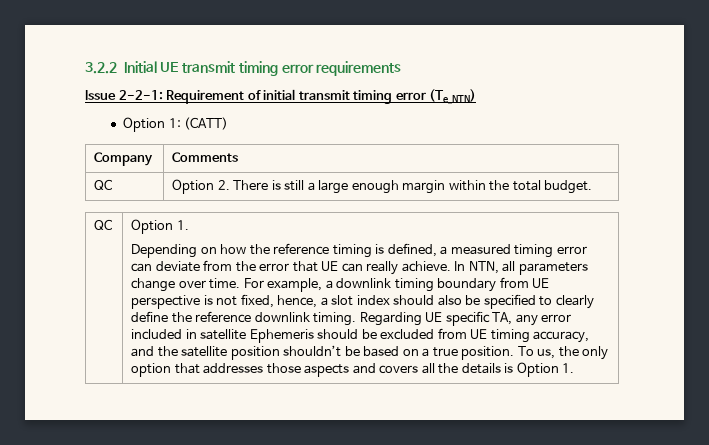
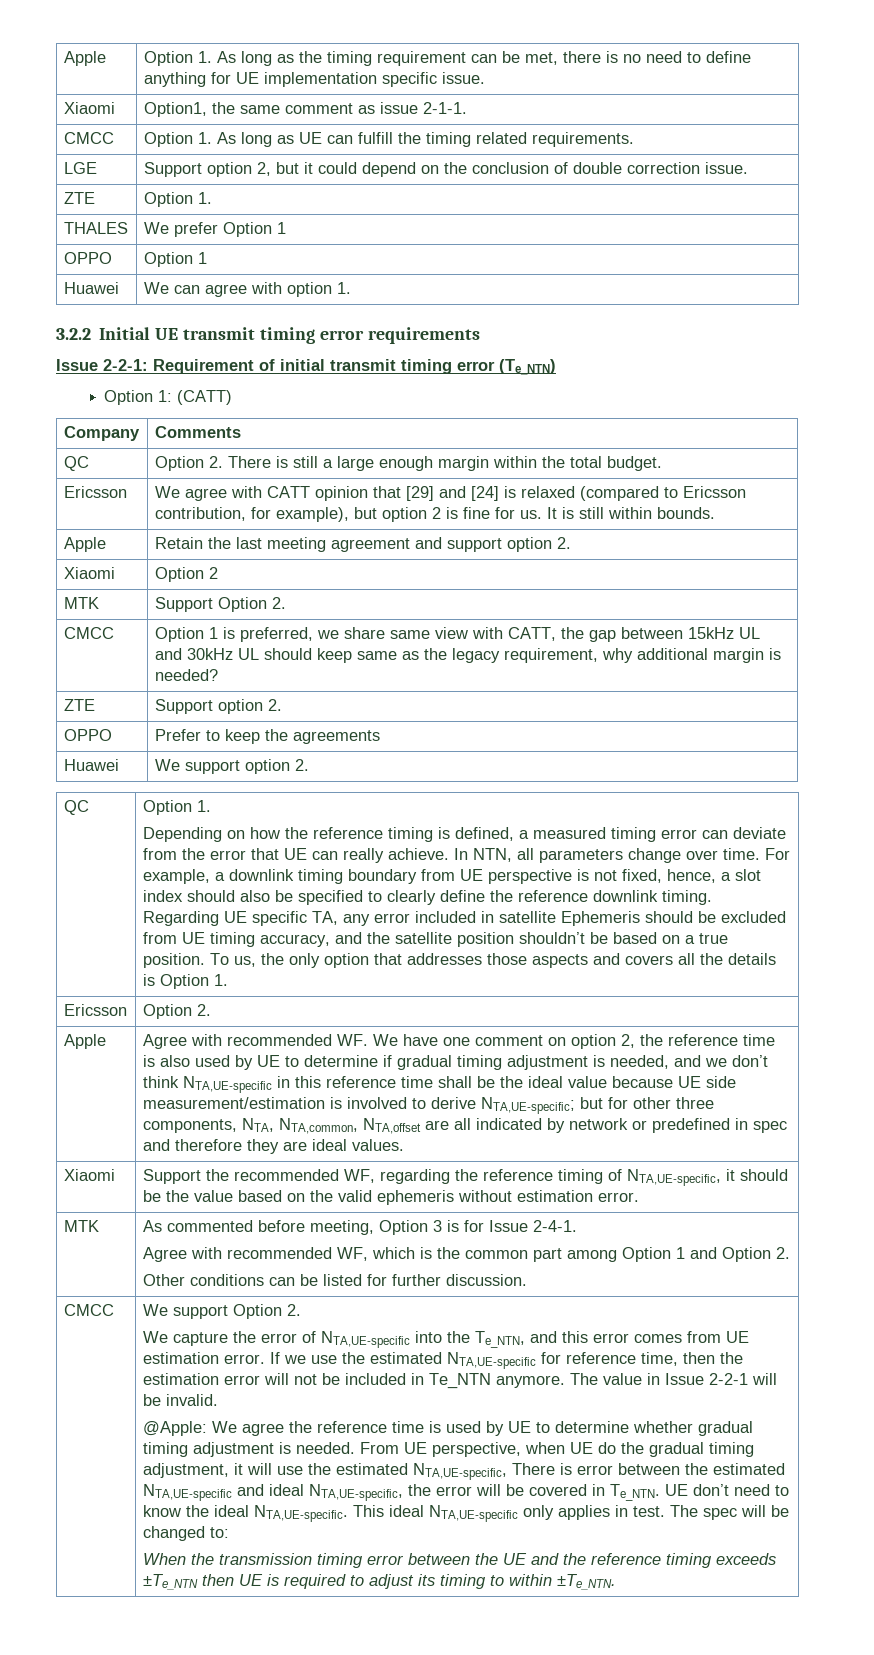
+ Apple | Option 1. As long as the timing requirement can be met, there is no need to define anything for UE implementation specific issue.
+ Xiaomi | Option1, the same comment as issue 2-1-1.
+ CMCC | Option 1. As long as UE can fulfill the timing related requirements.
+ LGE | Support option 2, but it could depend on the conclusion of double correction issue.
+ ZTE | Option 1.
+ THALES | We prefer Option 1
+ OPPO | Option 1
+ Huawei | We can agree with option 1.
+ Ericsson | We agree with CATT opinion that [29] and [24] is relaxed (compared to Ericsson contribution, for example), but option 2 is fine for us. It is still within bounds.
+ Apple | Retain the last meeting agreement and support option 2.
+ Xiaomi | Option 2
+ MTK | Support Option 2.
+ CMCC | Option 1 is preferred, we share same view with CATT, the gap between 15kHz UL and 30kHz UL should keep same as the legacy requirement, why additional margin is needed?
+ ZTE | Support option 2.
+ OPPO | Prefer to keep the agreements
+ Huawei | We support option 2.
+ Ericsson | Option 2.
+ Apple | Agree with recommended WF. We have one comment on option 2, the reference time is also used by UE to determine if gradual timing adjustment is needed, and we don’t think NTA,UE-specific in this reference time shall be the ideal value because UE side measurement/estimation is involved to derive NTA,UE-specific; but for other three components, NTA, NTA,common, NTA,offset are all indicated by network or predefined in spec and therefore they are ideal values.
+ Xiaomi | Support the recommended WF, regarding the reference timing of NTA,UE-specific, it should be the value based on the valid ephemeris without estimation error.
+ MTK | As commented before meeting, Option 3 is for Issue 2-4-1.
+ Agree with recommended WF, which is the common part among Option 1 and Option 2.
+ Other conditions can be listed for further discussion.
+ CMCC | We support Option 2.
+ We capture the error of NTA,UE-specific into the Te_NTN, and this error comes from UE estimation error. If we use the estimated NTA,UE-specific for reference time, then the estimation error will not be included in Te_NTN anymore. The value in Issue 2-2-1 will be invalid.
+ @Apple: We agree the reference time is used by UE to determine whether gradual timing adjustment is needed. From UE perspective, when UE do the gradual timing adjustment, it will use the estimated NTA,UE-specific, There is error between the estimated NTA,UE-specific and ideal NTA,UE-specific, the error will be covered in Te_NTN. UE don’t need to know the ideal NTA,UE-specific. This ideal NTA,UE-specific only applies in test. The spec will be changed to:
+ When the transmission timing error between the UE and the reference timing exceeds ±Te_NTN then UE is required to adjust its timing to within ±Te_NTN.

